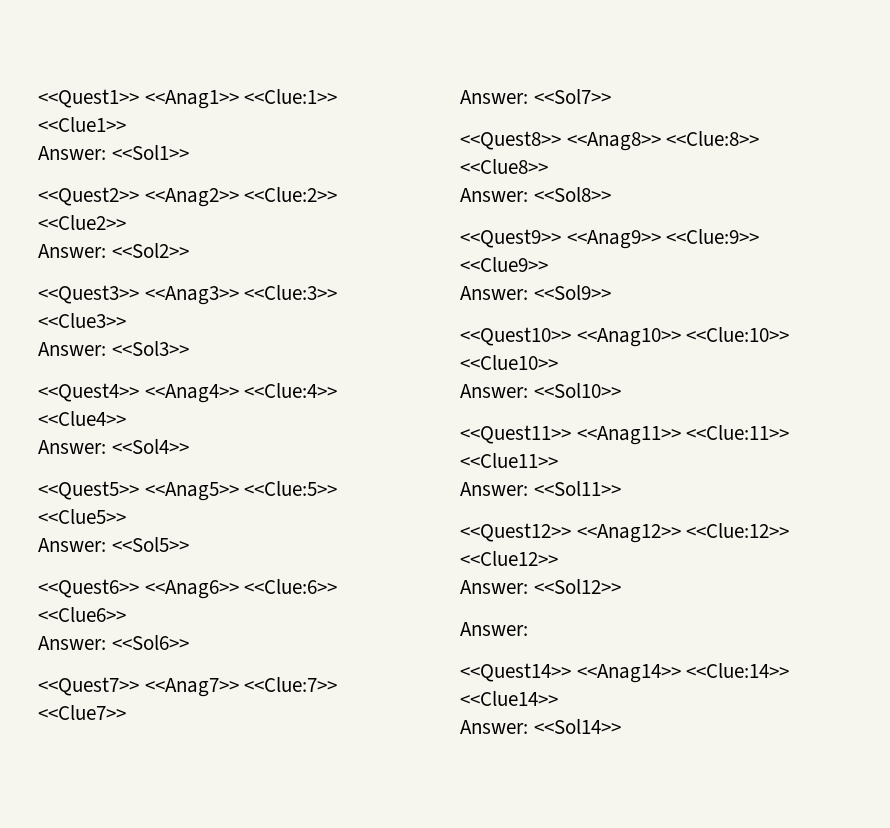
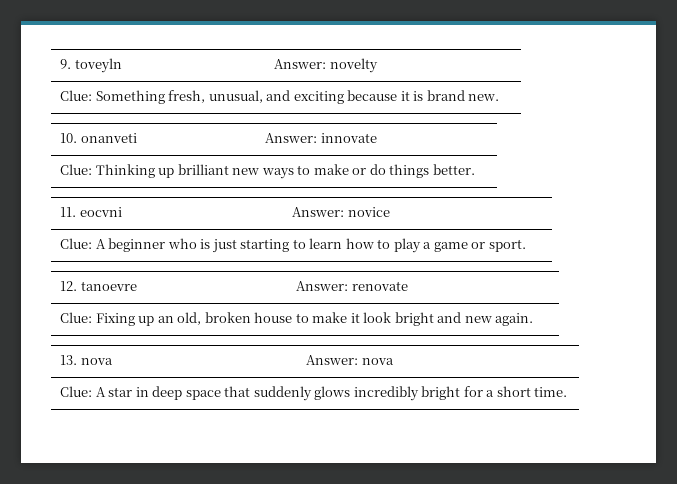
- <<Quest1>> <<Anag1>> <<Clue:1>> <<Clue1>>
- Answer: <<Sol1>>
- <<Quest2>> <<Anag2>> <<Clue:2>> <<Clue2>>
- Answer: <<Sol2>>
- <<Quest3>> <<Anag3>> <<Clue:3>> <<Clue3>>
- Answer: <<Sol3>>
- <<Quest4>> <<Anag4>> <<Clue:4>> <<Clue4>>
- Answer: <<Sol4>>
- <<Quest5>> <<Anag5>> <<Clue:5>> <<Clue5>>
- Answer: <<Sol5>>
- <<Quest6>> <<Anag6>> <<Clue:6>> <<Clue6>>
- Answer: <<Sol6>>
- <<Quest7>> <<Anag7>> <<Clue:7>> <<Clue7>>
- Answer: <<Sol7>>
- <<Quest8>> <<Anag8>> <<Clue:8>> <<Clue8>>
- Answer: <<Sol8>>
- <<Quest9>> <<Anag9>> <<Clue:9>> <<Clue9>>
- Answer: <<Sol9>>
- <<Quest10>> <<Anag10>> <<Clue:10>> <<Clue10>>
- Answer: <<Sol10>>
- <<Quest11>> <<Anag11>> <<Clue:11>> <<Clue11>>
- Answer: <<Sol11>>
- <<Quest12>> <<Anag12>> <<Clue:12>> <<Clue12>>
- Answer: <<Sol12>>
- Answer:
- <<Quest14>> <<Anag14>> <<Clue:14>> <<Clue14>>
- Answer: <<Sol14>>
+ 9. toveyln | Answer: novelty
+ Clue: Something fresh, unusual, and exciting because it is brand new.
+ 10. onanveti | Answer: innovate
+ Clue: Thinking up brilliant new ways to make or do things better.
+ 11. eocvni | Answer: novice
+ Clue: A beginner who is just starting to learn how to play a game or sport.
+ 12. tanoevre | Answer: renovate
+ Clue: Fixing up an old, broken house to make it look bright and new again.
+ 13. nova | Answer: nova
+ Clue: A star in deep space that suddenly glows incredibly bright for a short time.

